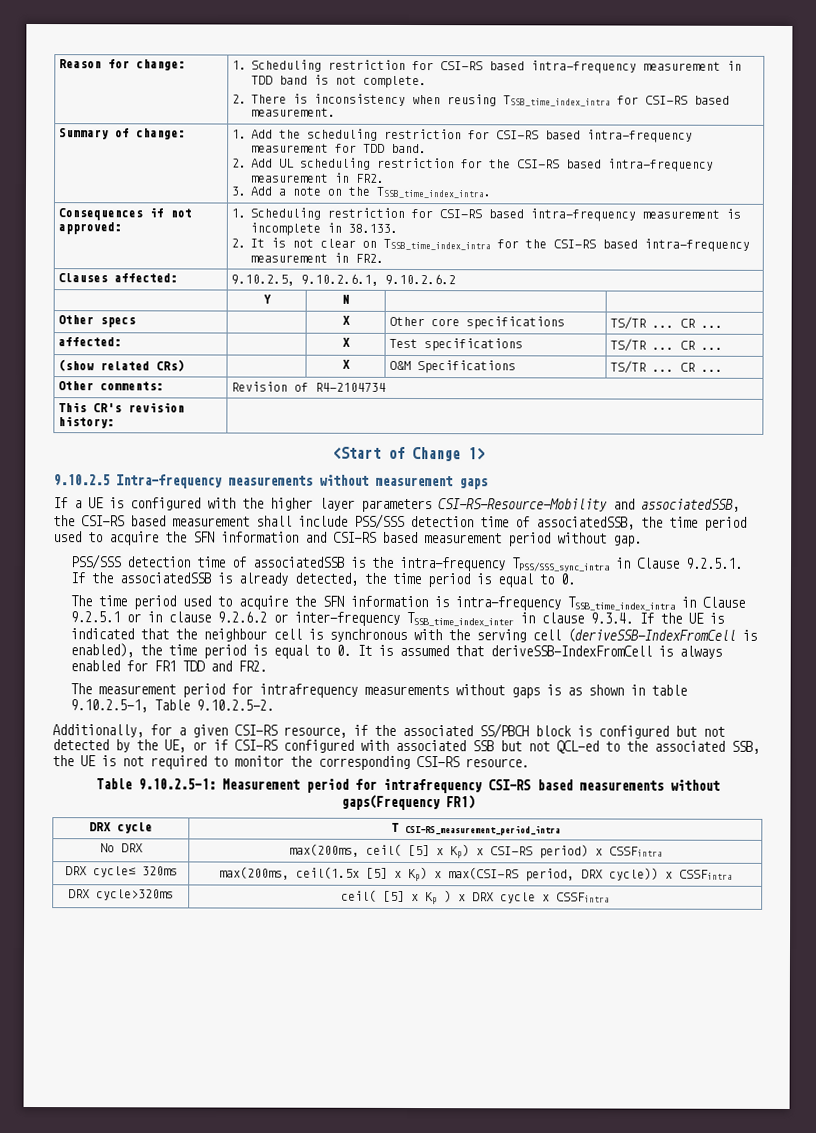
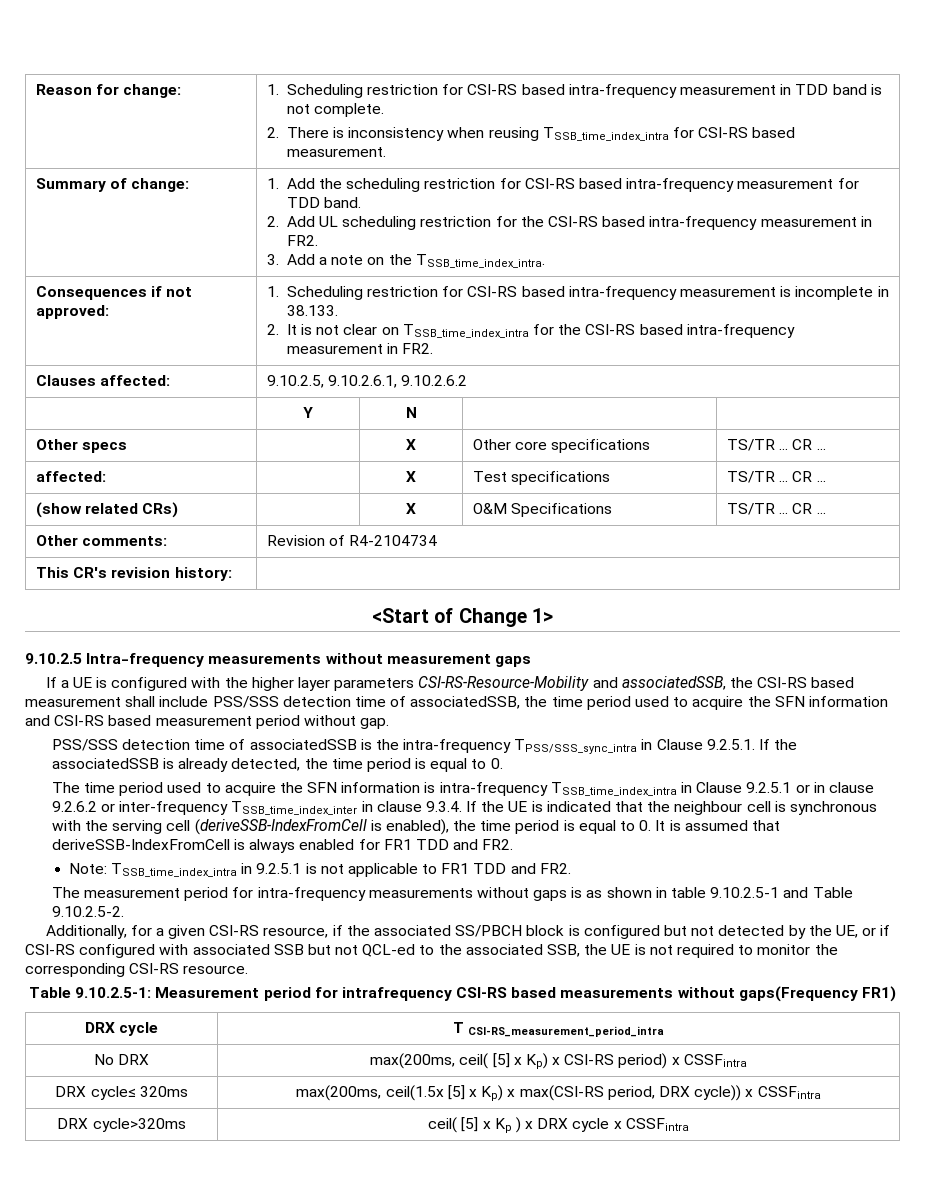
+ Note: TSSB_time_index_intra in 9.2.5.1 is not applicable to FR1 TDD and FR2.
- The measurement period for intrafrequency measurements without gaps is as shown in table 9.10.2.5-1, Table 9.10.2.5-2.
+ The measurement period for intra-frequency measurements without gaps is as shown in table 9.10.2.5-1 and Table 9.10.2.5-2.

